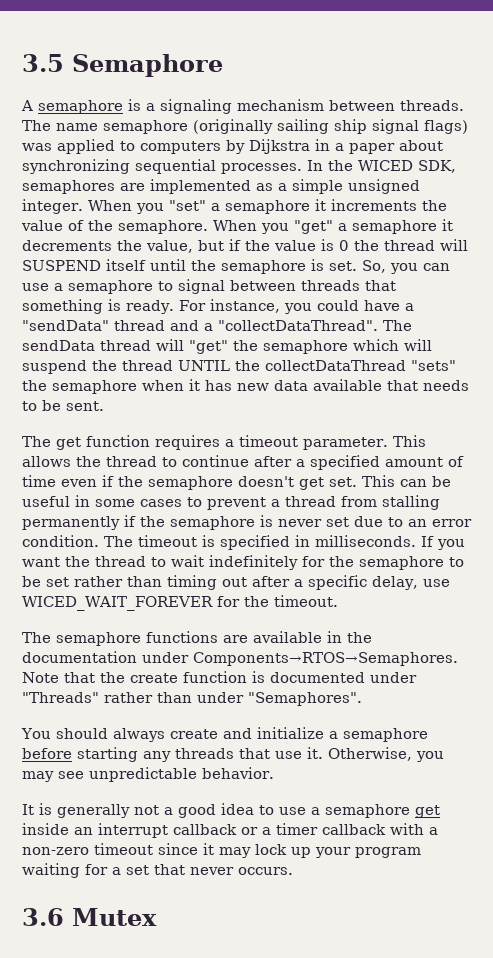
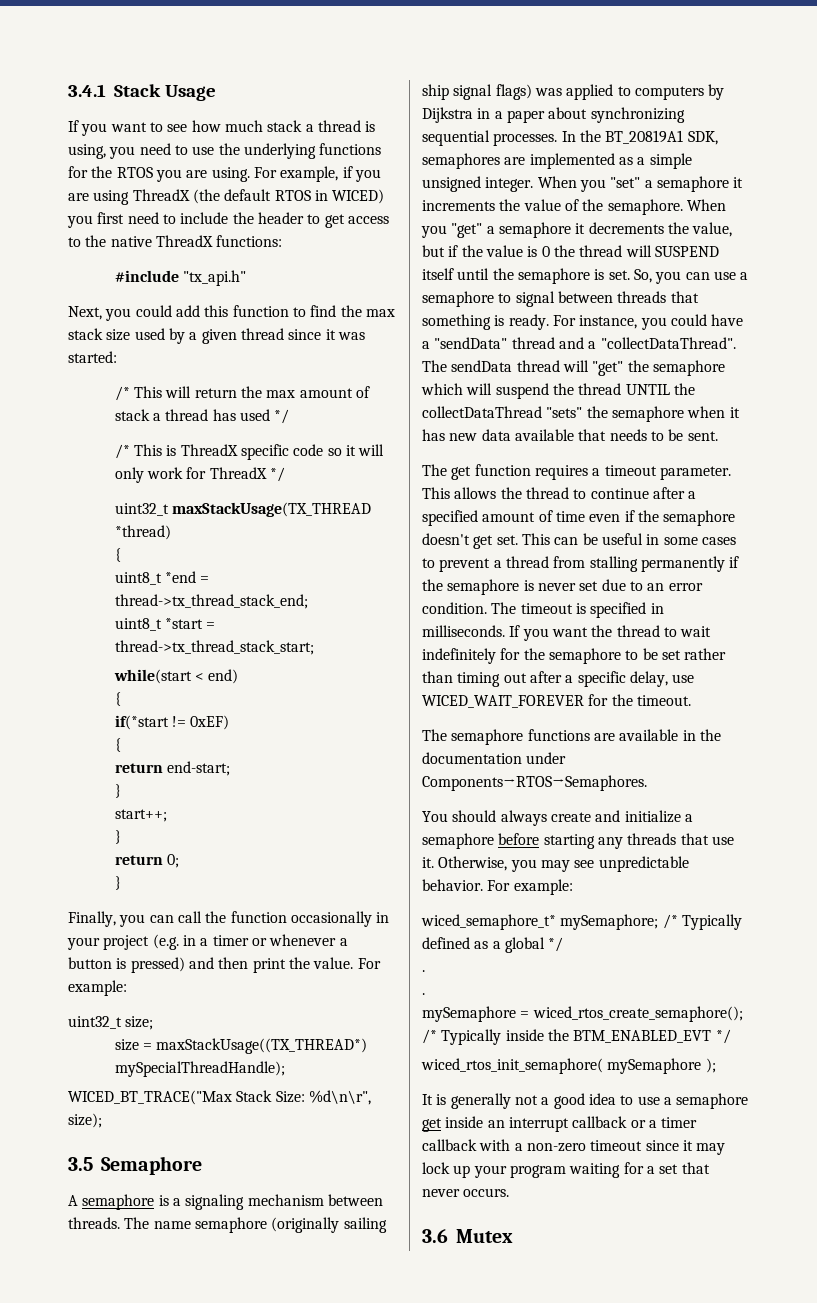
+ 3.4.1 Stack Usage
+ If you want to see how much stack a thread is using, you need to use the underlying functions for the RTOS you are using. For example, if you are using ThreadX (the default RTOS in WICED) you first need to include the header to get access to the native ThreadX functions:
+ #include "tx_api.h"
+ Next, you could add this function to find the max stack size used by a given thread since it was started:
+ /* This will return the max amount of stack a thread has used */
+ /* This is ThreadX specific code so it will only work for ThreadX */
+ uint32_t maxStackUsage(TX_THREAD *thread)
+ {
+ uint8_t *end = thread->tx_thread_stack_end;
+ uint8_t *start = thread->tx_thread_stack_start;
+ while(start < end)
+ {
+ if(*start != 0xEF)
+ {
+ return end-start;
+ }
+ start++;
+ }
+ return 0;
+ }
+ Finally, you can call the function occasionally in your project (e.g. in a timer or whenever a button is pressed) and then print the value. For example:
+ uint32_t size;
+ size = maxStackUsage((TX_THREAD*) mySpecialThreadHandle);
+ WICED_BT_TRACE("Max Stack Size: %d\n\r", size);
- In the WICED SDK, semaphores are implemented as a simple unsigned integer.
+ In the BT_20819A1 SDK, semaphores are implemented as a simple unsigned integer.
- Note that the create function is documented under "Threads" rather than under "Semaphores".
- Otherwise, you may see unpredictable behavior.
+ Otherwise, you may see unpredictable behavior. For example:
+ wiced_semaphore_t* mySemaphore; /* Typically defined as a global */
+ .
+ .
+ mySemaphore = wiced_rtos_create_semaphore(); /* Typically inside the BTM_ENABLED_EVT */
+ wiced_rtos_init_semaphore( mySemaphore );

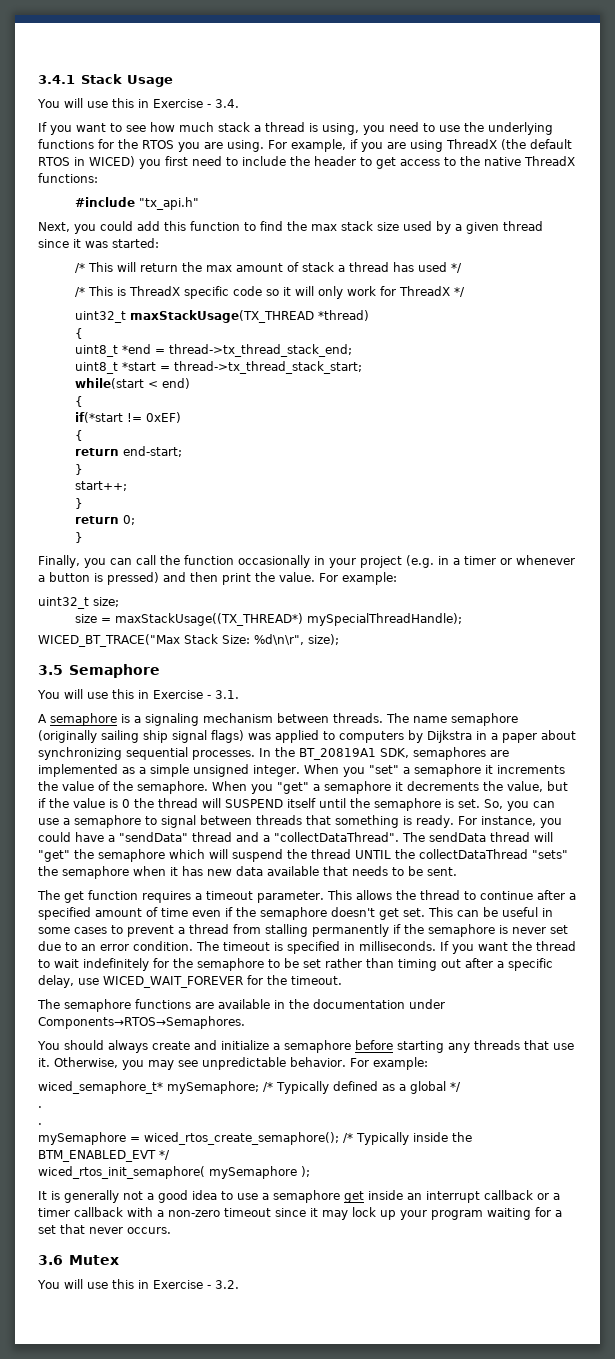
+ You will use this in Exercise - 3.4.
+ You will use this in Exercise - 3.1.
+ You will use this in Exercise - 3.2.

